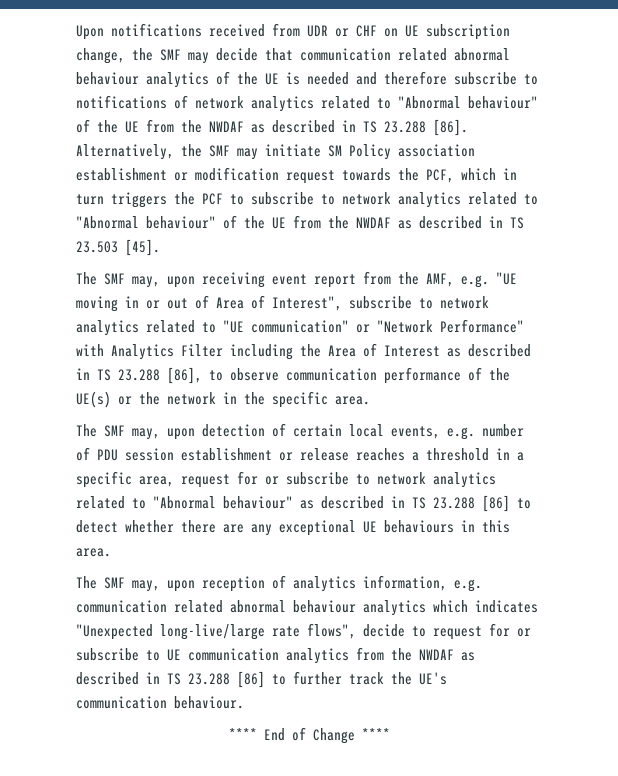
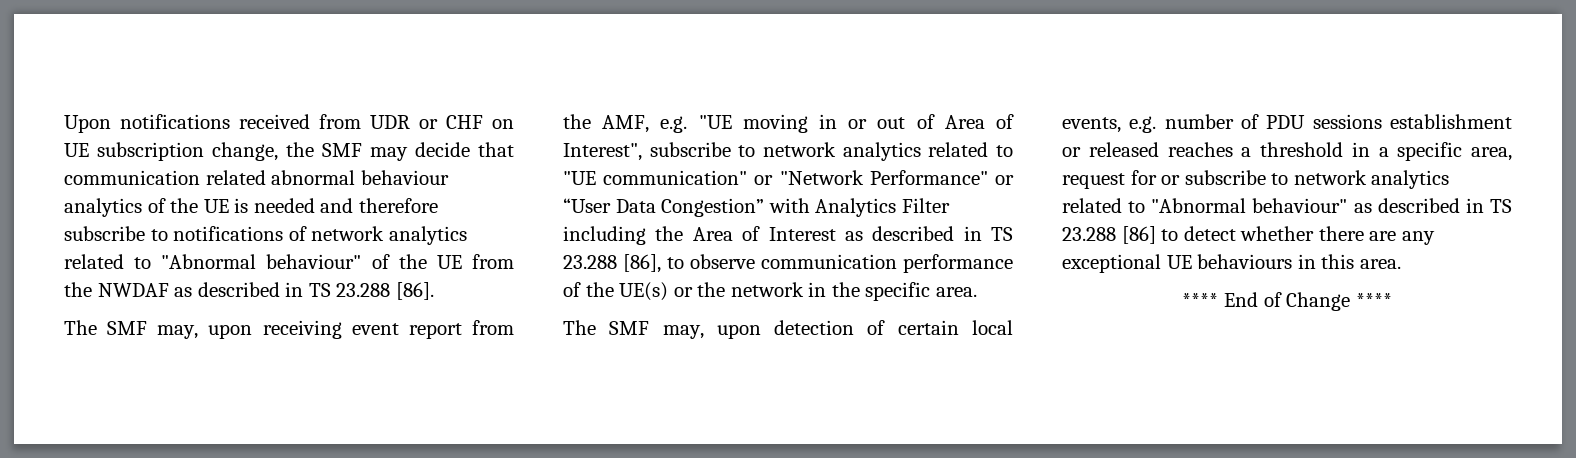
- Alternatively, the SMF may initiate SM Policy association establishment or modification request towards the PCF, which in turn triggers the PCF to subscribe to network analytics related to "Abnormal behaviour" of the UE from the NWDAF as described in TS 23.503 [45].
- The SMF may, upon receiving event report from the AMF, e.g. "UE moving in or out of Area of Interest", subscribe to network analytics related to "UE communication" or "Network Performance" with Analytics Filter including the Area of Interest as described in TS 23.288 [86], to observe communication performance of the UE(s) or the network in the specific area.
+ The SMF may, upon receiving event report from the AMF, e.g. "UE moving in or out of Area of Interest", subscribe to network analytics related to "UE communication" or "Network Performance" or “User Data Congestion” with Analytics Filter including the Area of Interest as described in TS 23.288 [86], to observe communication performance of the UE(s) or the network in the specific area.
- The SMF may, upon detection of certain local events, e.g. number of PDU session establishment or release reaches a threshold in a specific area, request for or subscribe to network analytics related to "Abnormal behaviour" as described in TS 23.288 [86] to detect whether there are any exceptional UE behaviours in this area.
+ The SMF may, upon detection of certain local events, e.g. number of PDU sessions establishment or released reaches a threshold in a specific area, request for or subscribe to network analytics related to "Abnormal behaviour" as described in TS 23.288 [86] to detect whether there are any exceptional UE behaviours in this area.
- The SMF may, upon reception of analytics information, e.g. communication related abnormal behaviour analytics which indicates "Unexpected long-live/large rate flows", decide to request for or subscribe to UE communication analytics from the NWDAF as described in TS 23.288 [86] to further track the UE's communication behaviour.

